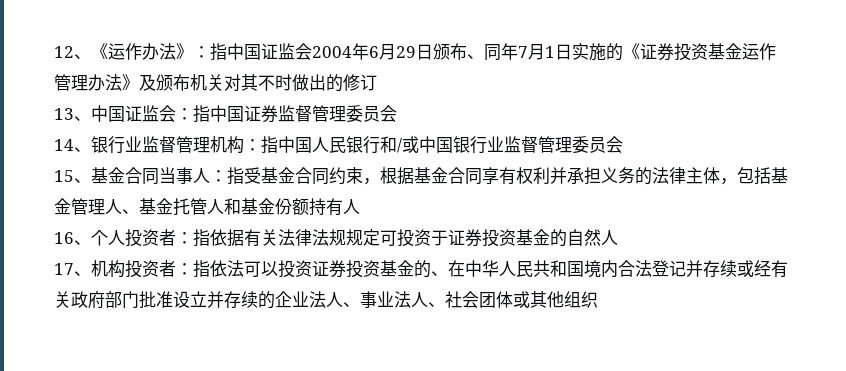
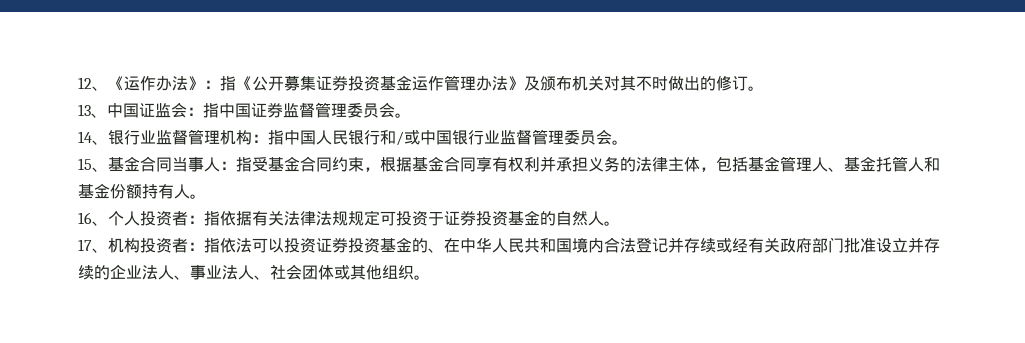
- 12、《运作办法》：指中国证监会2004年6月29日颁布、同年7月1日实施的《证券投资基金运作管理办法》及颁布机关对其不时做出的修订
+ 12、《运作办法》：指《公开募集证券投资基金运作管理办法》及颁布机关对其不时做出的修订。
- 13、中国证监会：指中国证券监督管理委员会
+ 13、中国证监会：指中国证券监督管理委员会。
- 14、银行业监督管理机构：指中国人民银行和/或中国银行业监督管理委员会
+ 14、银行业监督管理机构：指中国人民银行和/或中国银行业监督管理委员会。
- 15、基金合同当事人：指受基金合同约束，根据基金合同享有权利并承担义务的法律主体，包括基金管理人、基金托管人和基金份额持有人
+ 15、基金合同当事人：指受基金合同约束，根据基金合同享有权利并承担义务的法律主体，包括基金管理人、基金托管人和基金份额持有人。
- 16、个人投资者：指依据有关法律法规规定可投资于证券投资基金的自然人
+ 16、个人投资者：指依据有关法律法规规定可投资于证券投资基金的自然人。
- 17、机构投资者：指依法可以投资证券投资基金的、在中华人民共和国境内合法登记并存续或经有关政府部门批准设立并存续的企业法人、事业法人、社会团体或其他组织
+ 17、机构投资者：指依法可以投资证券投资基金的、在中华人民共和国境内合法登记并存续或经有关政府部门批准设立并存续的企业法人、事业法人、社会团体或其他组织。

